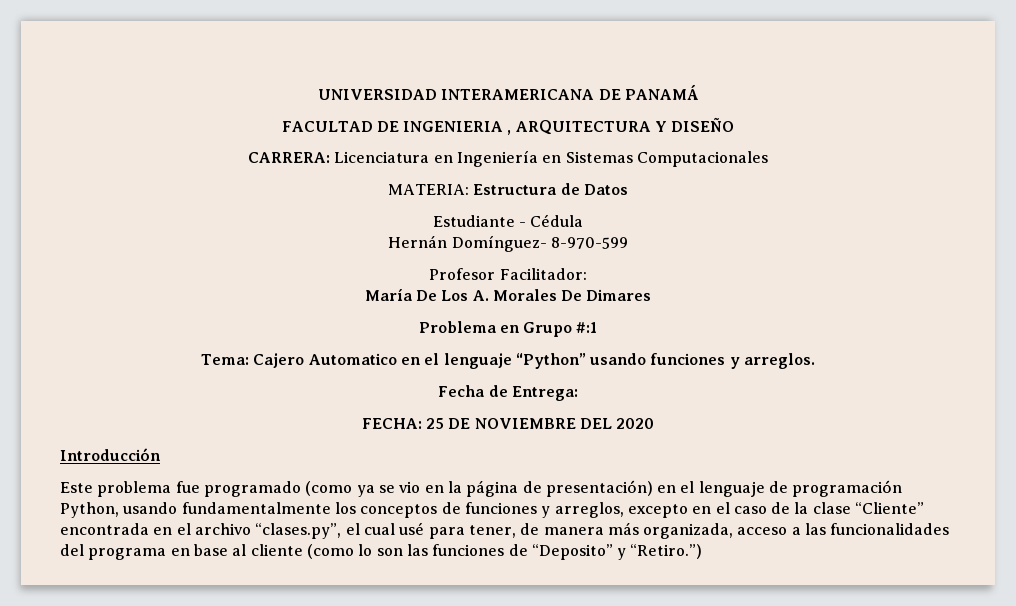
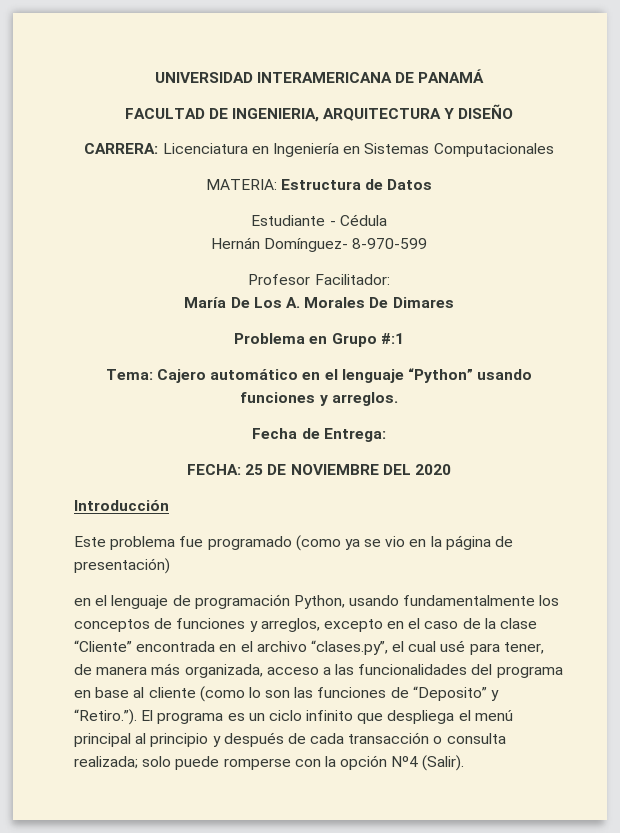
- FACULTAD DE INGENIERIA , ARQUITECTURA Y DISEÑO
+ FACULTAD DE INGENIERIA, ARQUITECTURA Y DISEÑO
- Tema: Cajero Automatico en el lenguaje “Python” usando funciones y arreglos.
+ Tema: Cajero automático en el lenguaje “Python” usando funciones y arreglos.
- Este problema fue programado (como ya se vio en la página de presentación) en el lenguaje de programación Python, usando fundamentalmente los conceptos de funciones y arreglos, excepto en el caso de la clase “Cliente” encontrada en el archivo “clases.py”, el cual usé para tener, de manera más organizada, acceso a las funcionalidades del programa en base al cliente (como lo son las funciones de “Deposito” y “Retiro.”)
+ Este problema fue programado (como ya se vio en la página de presentación)
+ en el lenguaje de programación Python, usando fundamentalmente los conceptos de funciones y arreglos, excepto en el caso de la clase “Cliente” encontrada en el archivo “clases.py”, el cual usé para tener, de manera más organizada, acceso a las funcionalidades del programa en base al cliente (como lo son las funciones de “Deposito” y “Retiro.”). El programa es un ciclo infinito que despliega el menú principal al principio y después de cada transacción o consulta realizada; solo puede romperse con la opción Nº4 (Salir).

